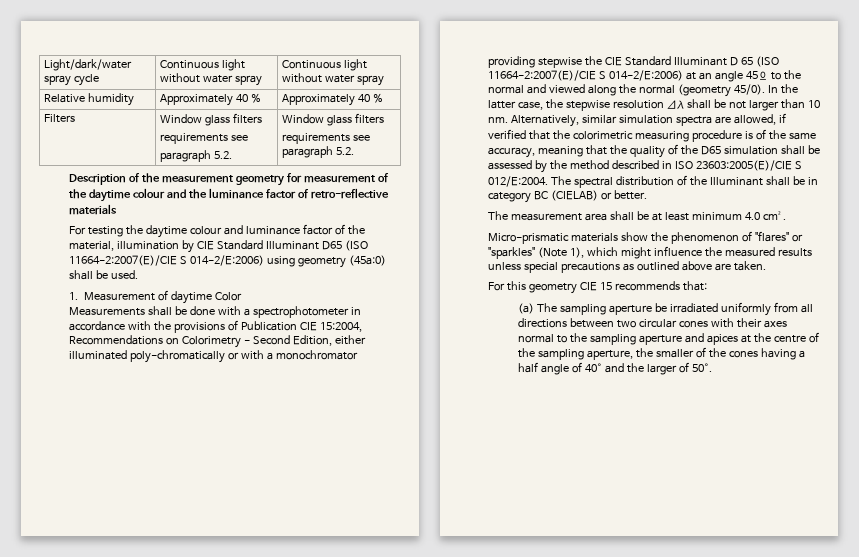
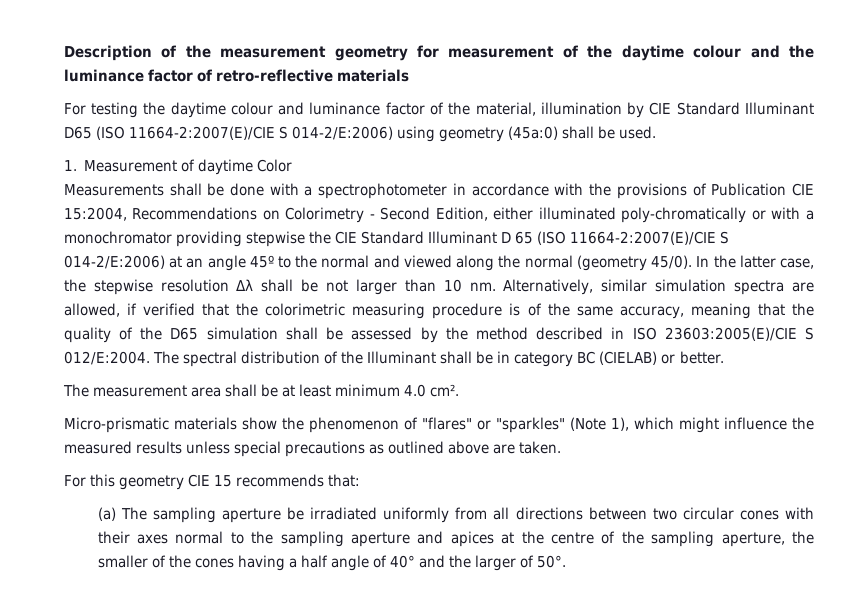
- Light/dark/water spray cycle | Continuous light without water spray | Continuous light without water spray
- Relative humidity | Approximately 40 % | Approximately 40 %
- Filters | Window glass filters
- requirements see
- paragraph 5.2. | Window glass filters
- requirements see paragraph 5.2.

